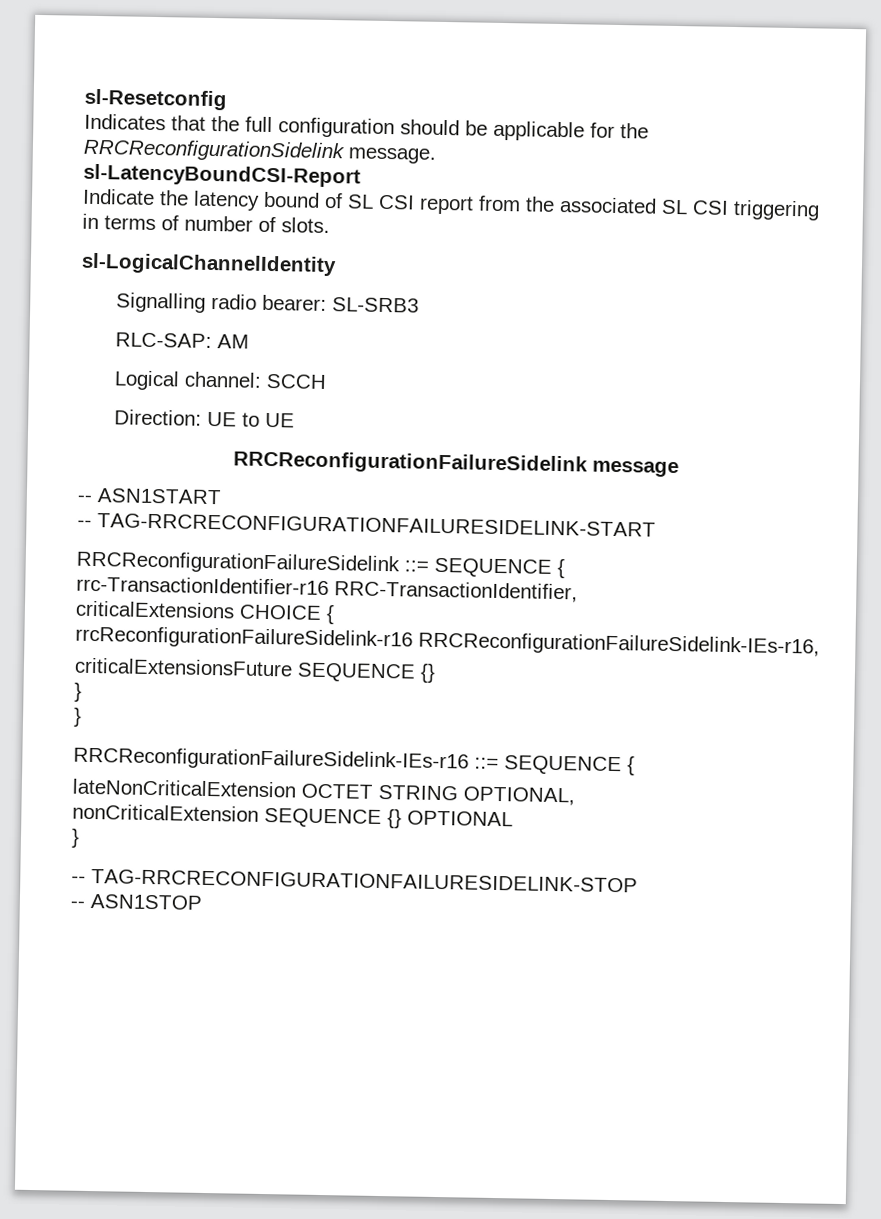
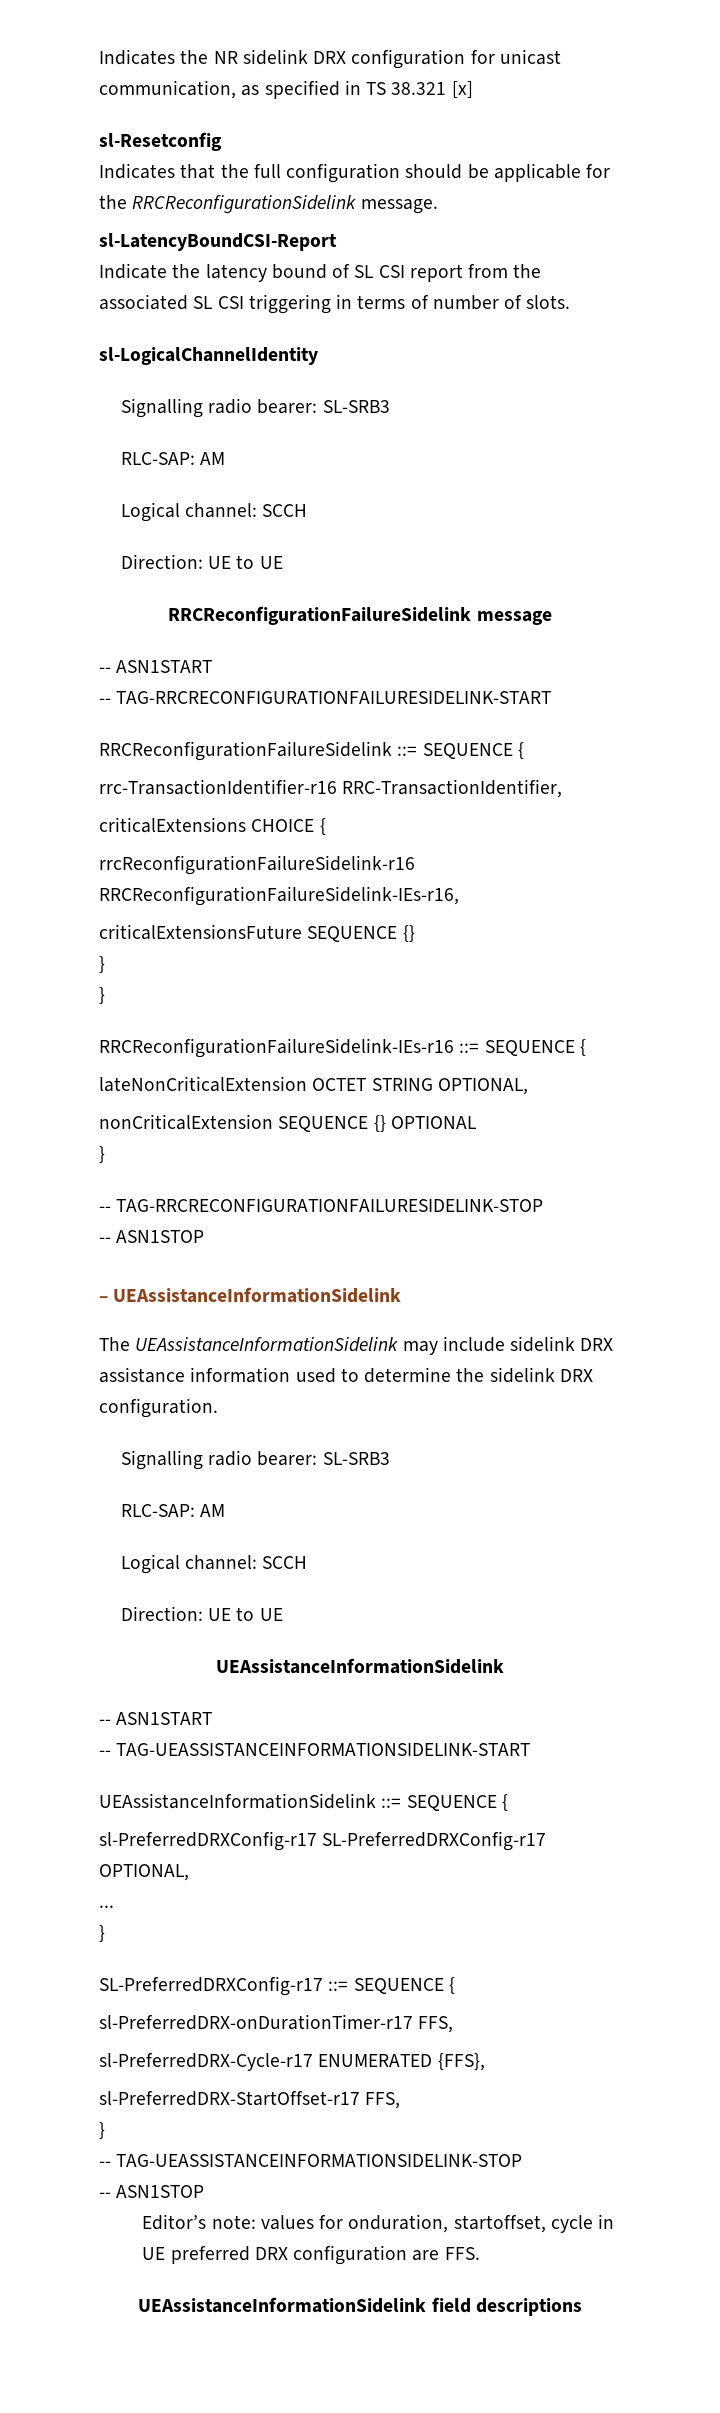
+ Indicates the NR sidelink DRX configuration for unicast communication, as specified in TS 38.321 [x]
+ – UEAssistanceInformationSidelink
+ The UEAssistanceInformationSidelink may include sidelink DRX assistance information used to determine the sidelink DRX configuration.
+ Signalling radio bearer: SL-SRB3
+ RLC-SAP: AM
+ Logical channel: SCCH
+ Direction: UE to UE
+ UEAssistanceInformationSidelink
+ -- ASN1START
+ -- TAG-UEASSISTANCEINFORMATIONSIDELINK-START
+ UEAssistanceInformationSidelink ::= SEQUENCE {
+ sl-PreferredDRXConfig-r17 SL-PreferredDRXConfig-r17 OPTIONAL,
+ ...
+ }
+ SL-PreferredDRXConfig-r17 ::= SEQUENCE {
+ sl-PreferredDRX-onDurationTimer-r17 FFS,
+ sl-PreferredDRX-Cycle-r17 ENUMERATED {FFS},
+ sl-PreferredDRX-StartOffset-r17 FFS,
+ }
+ -- TAG-UEASSISTANCEINFORMATIONSIDELINK-STOP
+ -- ASN1STOP
+ Editor’s note: values for onduration, startoffset, cycle in UE preferred DRX configuration are FFS.
+ UEAssistanceInformationSidelink field descriptions

